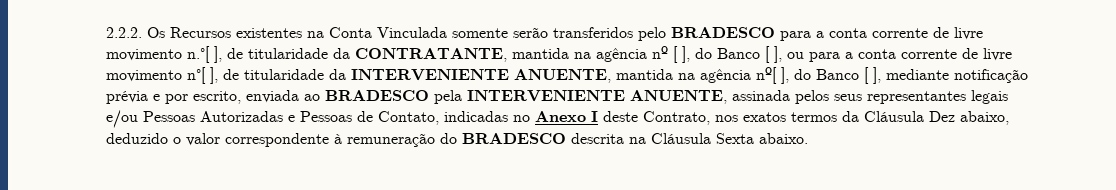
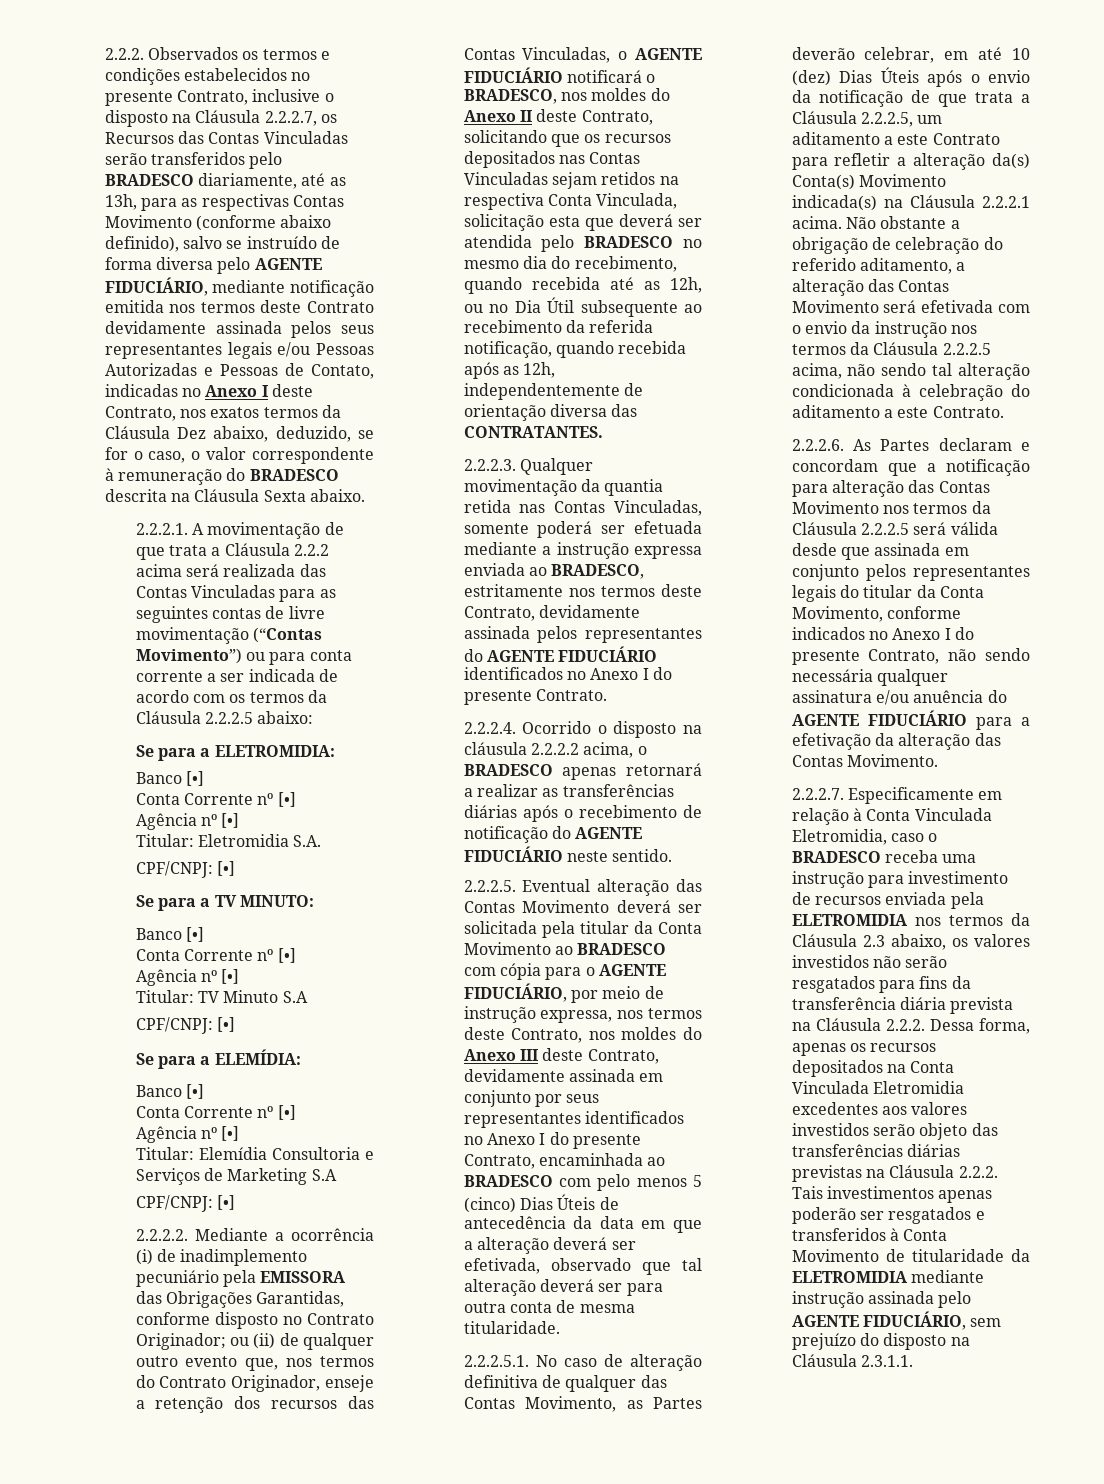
- 2.2.2. Os Recursos existentes na Conta Vinculada somente serão transferidos pelo BRADESCO para a conta corrente de livre movimento n.°[ ], de titularidade da CONTRATANTE, mantida na agência nº [ ], do Banco [ ], ou para a conta corrente de livre movimento n°[ ], de titularidade da INTERVENIENTE ANUENTE, mantida na agência nº[ ], do Banco [ ], mediante notificação prévia e por escrito, enviada ao BRADESCO pela INTERVENIENTE ANUENTE, assinada pelos seus representantes legais e/ou Pessoas Autorizadas e Pessoas de Contato, indicadas no Anexo I deste Contrato, nos exatos termos da Cláusula Dez abaixo, deduzido o valor correspondente à remuneração do BRADESCO descrita na Cláusula Sexta abaixo.
+ 2.2.2. Observados os termos e condições estabelecidos no presente Contrato, inclusive o disposto na Cláusula 2.2.2.7, os Recursos das Contas Vinculadas serão transferidos pelo BRADESCO diariamente, até as 13h, para as respectivas Contas Movimento (conforme abaixo definido), salvo se instruído de forma diversa pelo AGENTE FIDUCIÁRIO, mediante notificação emitida nos termos deste Contrato devidamente assinada pelos seus representantes legais e/ou Pessoas Autorizadas e Pessoas de Contato, indicadas no Anexo I deste Contrato, nos exatos termos da Cláusula Dez abaixo, deduzido, se for o caso, o valor correspondente à remuneração do BRADESCO descrita na Cláusula Sexta abaixo.
+ 2.2.2.1. A movimentação de que trata a Cláusula 2.2.2 acima será realizada das Contas Vinculadas para as seguintes contas de livre movimentação (“Contas Movimento”) ou para conta corrente a ser indicada de acordo com os termos da Cláusula 2.2.2.5 abaixo:
+ Se para a ELETROMIDIA:
+ Banco [•]
+ Conta Corrente nº [•]
+ Agência nº [•]
+ Titular: Eletromidia S.A.
+ CPF/CNPJ: [•]
+ Se para a TV MINUTO:
+ Banco [•]
+ Conta Corrente nº [•]
+ Agência nº [•]
+ Titular: TV Minuto S.A
+ CPF/CNPJ: [•]
+ Se para a ELEMÍDIA:
+ Banco [•]
+ Conta Corrente nº [•]
+ Agência nº [•]
+ Titular: Elemídia Consultoria e Serviços de Marketing S.A
+ CPF/CNPJ: [•]
+ 2.2.2.2. Mediante a ocorrência (i) de inadimplemento pecuniário pela EMISSORA das Obrigações Garantidas, conforme disposto no Contrato Originador; ou (ii) de qualquer outro evento que, nos termos do Contrato Originador, enseje a retenção dos recursos das Contas Vinculadas, o AGENTE FIDUCIÁRIO notificará o BRADESCO, nos moldes do Anexo II deste Contrato, solicitando que os recursos depositados nas Contas Vinculadas sejam retidos na respectiva Conta Vinculada, solicitação esta que deverá ser atendida pelo BRADESCO no mesmo dia do recebimento, quando recebida até as 12h, ou no Dia Útil subsequente ao recebimento da referida notificação, quando recebida após as 12h, independentemente de orientação diversa das CONTRATANTES.
+ 2.2.2.3. Qualquer movimentação da quantia retida nas Contas Vinculadas, somente poderá ser efetuada mediante a instrução expressa enviada ao BRADESCO, estritamente nos termos deste Contrato, devidamente assinada pelos representantes do AGENTE FIDUCIÁRIO identificados no Anexo I do presente Contrato.
+ 2.2.2.4. Ocorrido o disposto na cláusula 2.2.2.2 acima, o BRADESCO apenas retornará a realizar as transferências diárias após o recebimento de notificação do AGENTE FIDUCIÁRIO neste sentido.
+ 2.2.2.5. Eventual alteração das Contas Movimento deverá ser solicitada pela titular da Conta Movimento ao BRADESCO com cópia para o AGENTE FIDUCIÁRIO, por meio de instrução expressa, nos termos deste Contrato, nos moldes do Anexo III deste Contrato, devidamente assinada em conjunto por seus representantes identificados no Anexo I do presente Contrato, encaminhada ao BRADESCO com pelo menos 5 (cinco) Dias Úteis de antecedência da data em que a alteração deverá ser efetivada, observado que tal alteração deverá ser para outra conta de mesma titularidade.
+ 2.2.2.5.1. No caso de alteração definitiva de qualquer das Contas Movimento, as Partes deverão celebrar, em até 10 (dez) Dias Úteis após o envio da notificação de que trata a Cláusula 2.2.2.5, um aditamento a este Contrato para refletir a alteração da(s) Conta(s) Movimento indicada(s) na Cláusula 2.2.2.1 acima. Não obstante a obrigação de celebração do referido aditamento, a alteração das Contas Movimento será efetivada com o envio da instrução nos termos da Cláusula 2.2.2.5 acima, não sendo tal alteração condicionada à celebração do aditamento a este Contrato.
+ 2.2.2.6. As Partes declaram e concordam que a notificação para alteração das Contas Movimento nos termos da Cláusula 2.2.2.5 será válida desde que assinada em conjunto pelos representantes legais do titular da Conta Movimento, conforme indicados no Anexo I do presente Contrato, não sendo necessária qualquer assinatura e/ou anuência do AGENTE FIDUCIÁRIO para a efetivação da alteração das Contas Movimento.
+ 2.2.2.7. Especificamente em relação à Conta Vinculada Eletromidia, caso o BRADESCO receba uma instrução para investimento de recursos enviada pela ELETROMIDIA nos termos da Cláusula 2.3 abaixo, os valores investidos não serão resgatados para fins da transferência diária prevista na Cláusula 2.2.2. Dessa forma, apenas os recursos depositados na Conta Vinculada Eletromidia excedentes aos valores investidos serão objeto das transferências diárias previstas na Cláusula 2.2.2. Tais investimentos apenas poderão ser resgatados e transferidos à Conta Movimento de titularidade da ELETROMIDIA mediante instrução assinada pelo AGENTE FIDUCIÁRIO, sem prejuízo do disposto na Cláusula 2.3.1.1.

